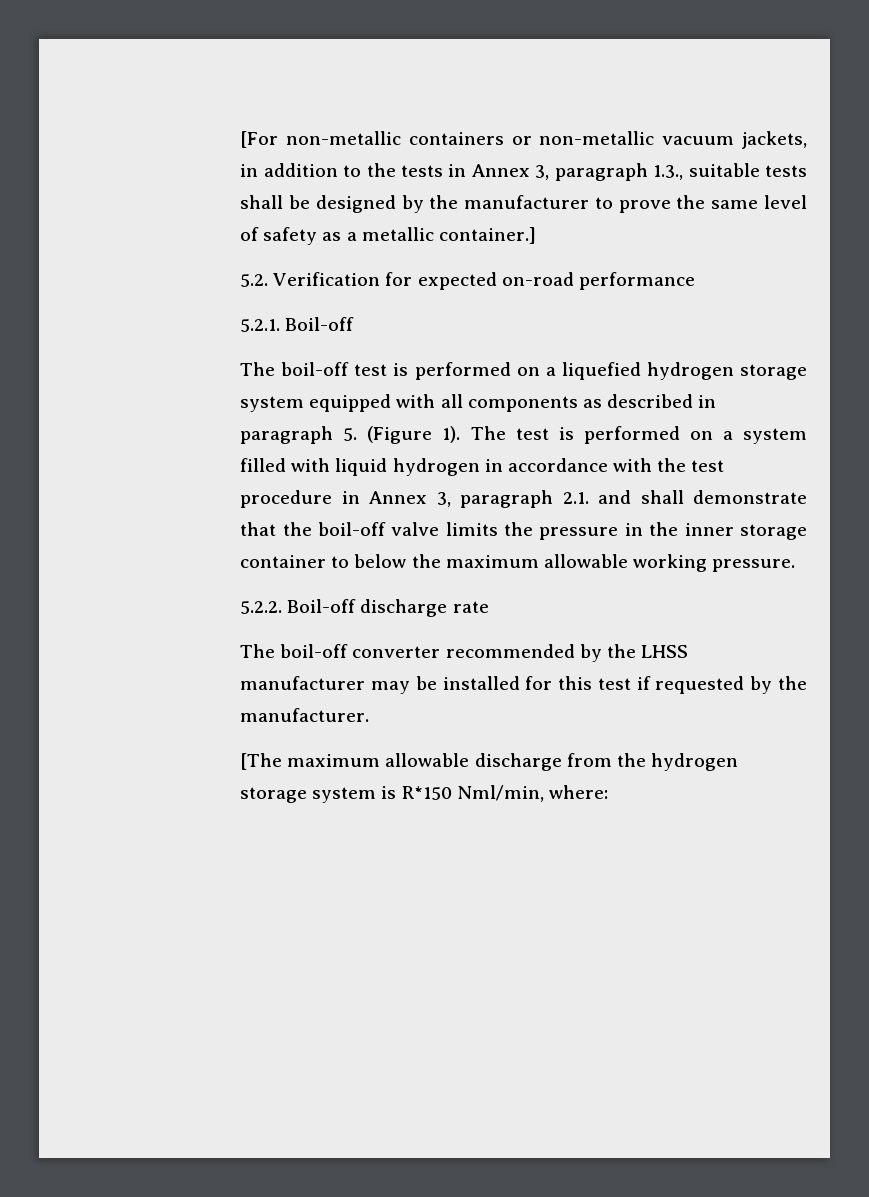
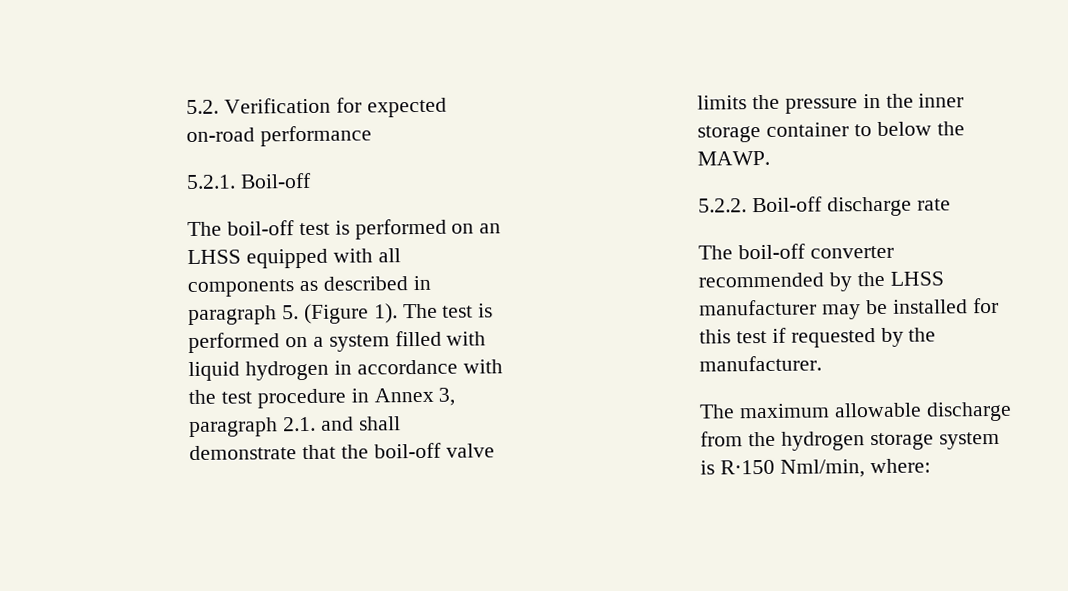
- [For non-metallic containers or non-metallic vacuum jackets, in addition to the tests in Annex 3, paragraph 1.3., suitable tests shall be designed by the manufacturer to prove the same level of safety as a metallic container.]
- The boil-off test is performed on a liquefied hydrogen storage system equipped with all components as described in paragraph 5. (Figure 1).
+ The boil-off test is performed on an LHSS equipped with all components as described in paragraph 5. (Figure 1).
- The test is performed on a system filled with liquid hydrogen in accordance with the test procedure in Annex 3, paragraph 2.1. and shall demonstrate that the boil-off valve limits the pressure in the inner storage container to below the maximum allowable working pressure.
+ The test is performed on a system filled with liquid hydrogen in accordance with the test procedure in Annex 3, paragraph 2.1. and shall demonstrate that the boil-off valve limits the pressure in the inner storage container to below the MAWP.
- [The maximum allowable discharge from the hydrogen storage system is R*150 Nml/min, where:
+ The maximum allowable discharge from the hydrogen storage system is R·150 Nml/min, where:

